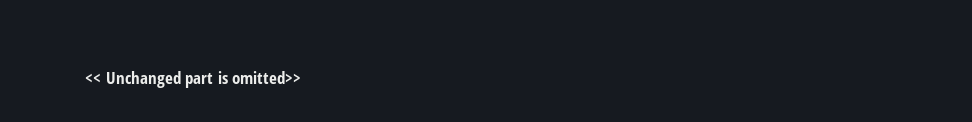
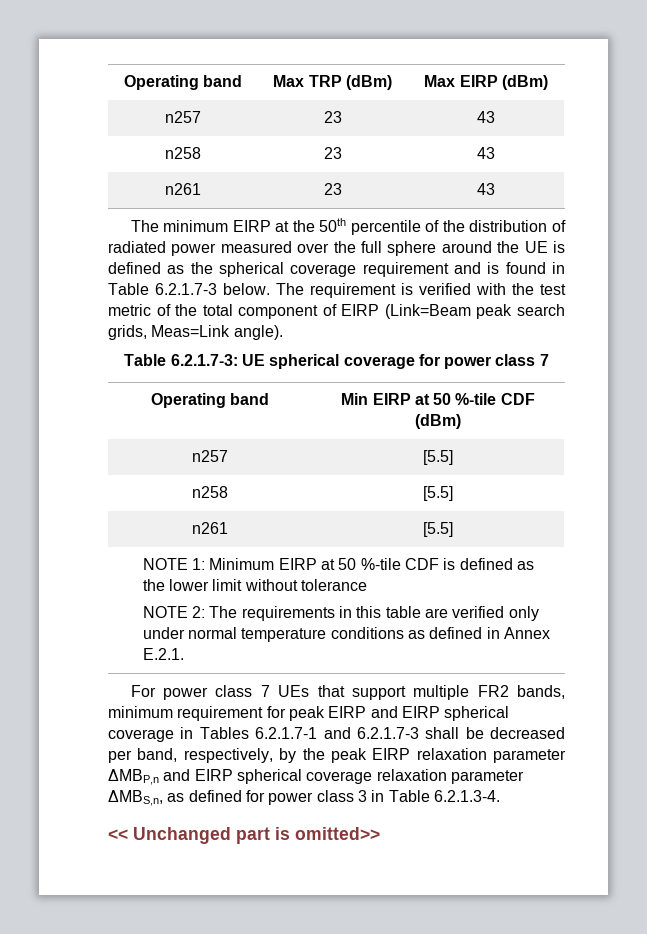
+ Operating band | Max TRP (dBm) | Max EIRP (dBm)
+ n257 | 23 | 43
+ n258 | 23 | 43
+ n261 | 23 | 43
+ The minimum EIRP at the 50th percentile of the distribution of radiated power measured over the full sphere around the UE is defined as the spherical coverage requirement and is found in Table 6.2.1.7-3 below. The requirement is verified with the test metric of the total component of EIRP (Link=Beam peak search grids, Meas=Link angle).
+ Table 6.2.1.7-3: UE spherical coverage for power class 7
+ Operating band | Min EIRP at 50 %-tile CDF (dBm)
+ n257 | [5.5]
+ n258 | [5.5]
+ n261 | [5.5]
+ NOTE 1: Minimum EIRP at 50 %-tile CDF is defined as the lower limit without tolerance
+ NOTE 2: The requirements in this table are verified only under normal temperature conditions as defined in Annex E.2.1.
+ For power class 7 UEs that support multiple FR2 bands, minimum requirement for peak EIRP and EIRP spherical coverage in Tables 6.2.1.7-1 and 6.2.1.7-3 shall be decreased per band, respectively, by the peak EIRP relaxation parameter ΔMBP,n and EIRP spherical coverage relaxation parameter ΔMBS,n, as defined for power class 3 in Table 6.2.1.3-4.

